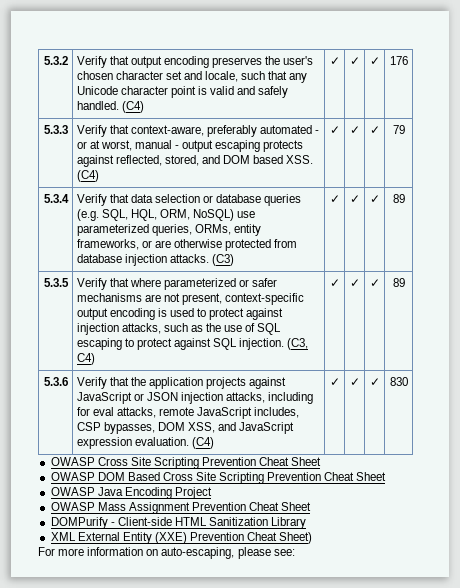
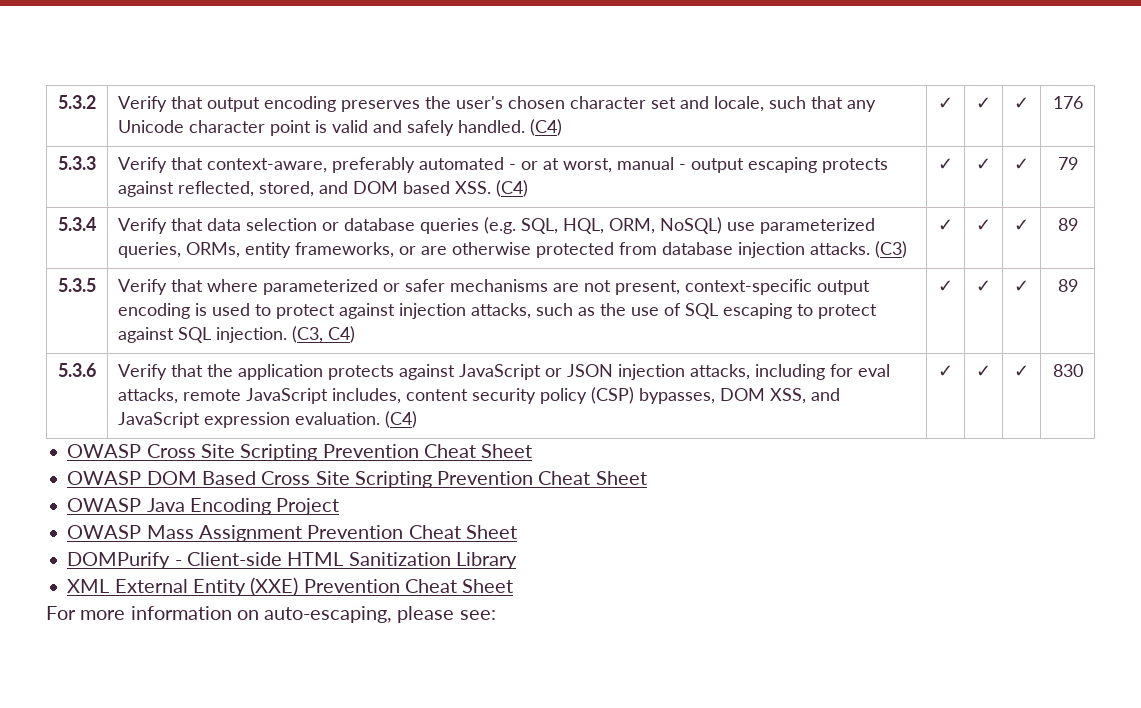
- 5.3.6 | Verify that the application projects against JavaScript or JSON injection attacks, including for eval attacks, remote JavaScript includes, CSP bypasses, DOM XSS, and JavaScript expression evaluation. (C4) | ✓ | ✓ | ✓ | 830
+ 5.3.6 | Verify that the application protects against JavaScript or JSON injection attacks, including for eval attacks, remote JavaScript includes, content security policy (CSP) bypasses, DOM XSS, and JavaScript expression evaluation. (C4) | ✓ | ✓ | ✓ | 830
- XML External Entity (XXE) Prevention Cheat Sheet)
+ XML External Entity (XXE) Prevention Cheat Sheet

